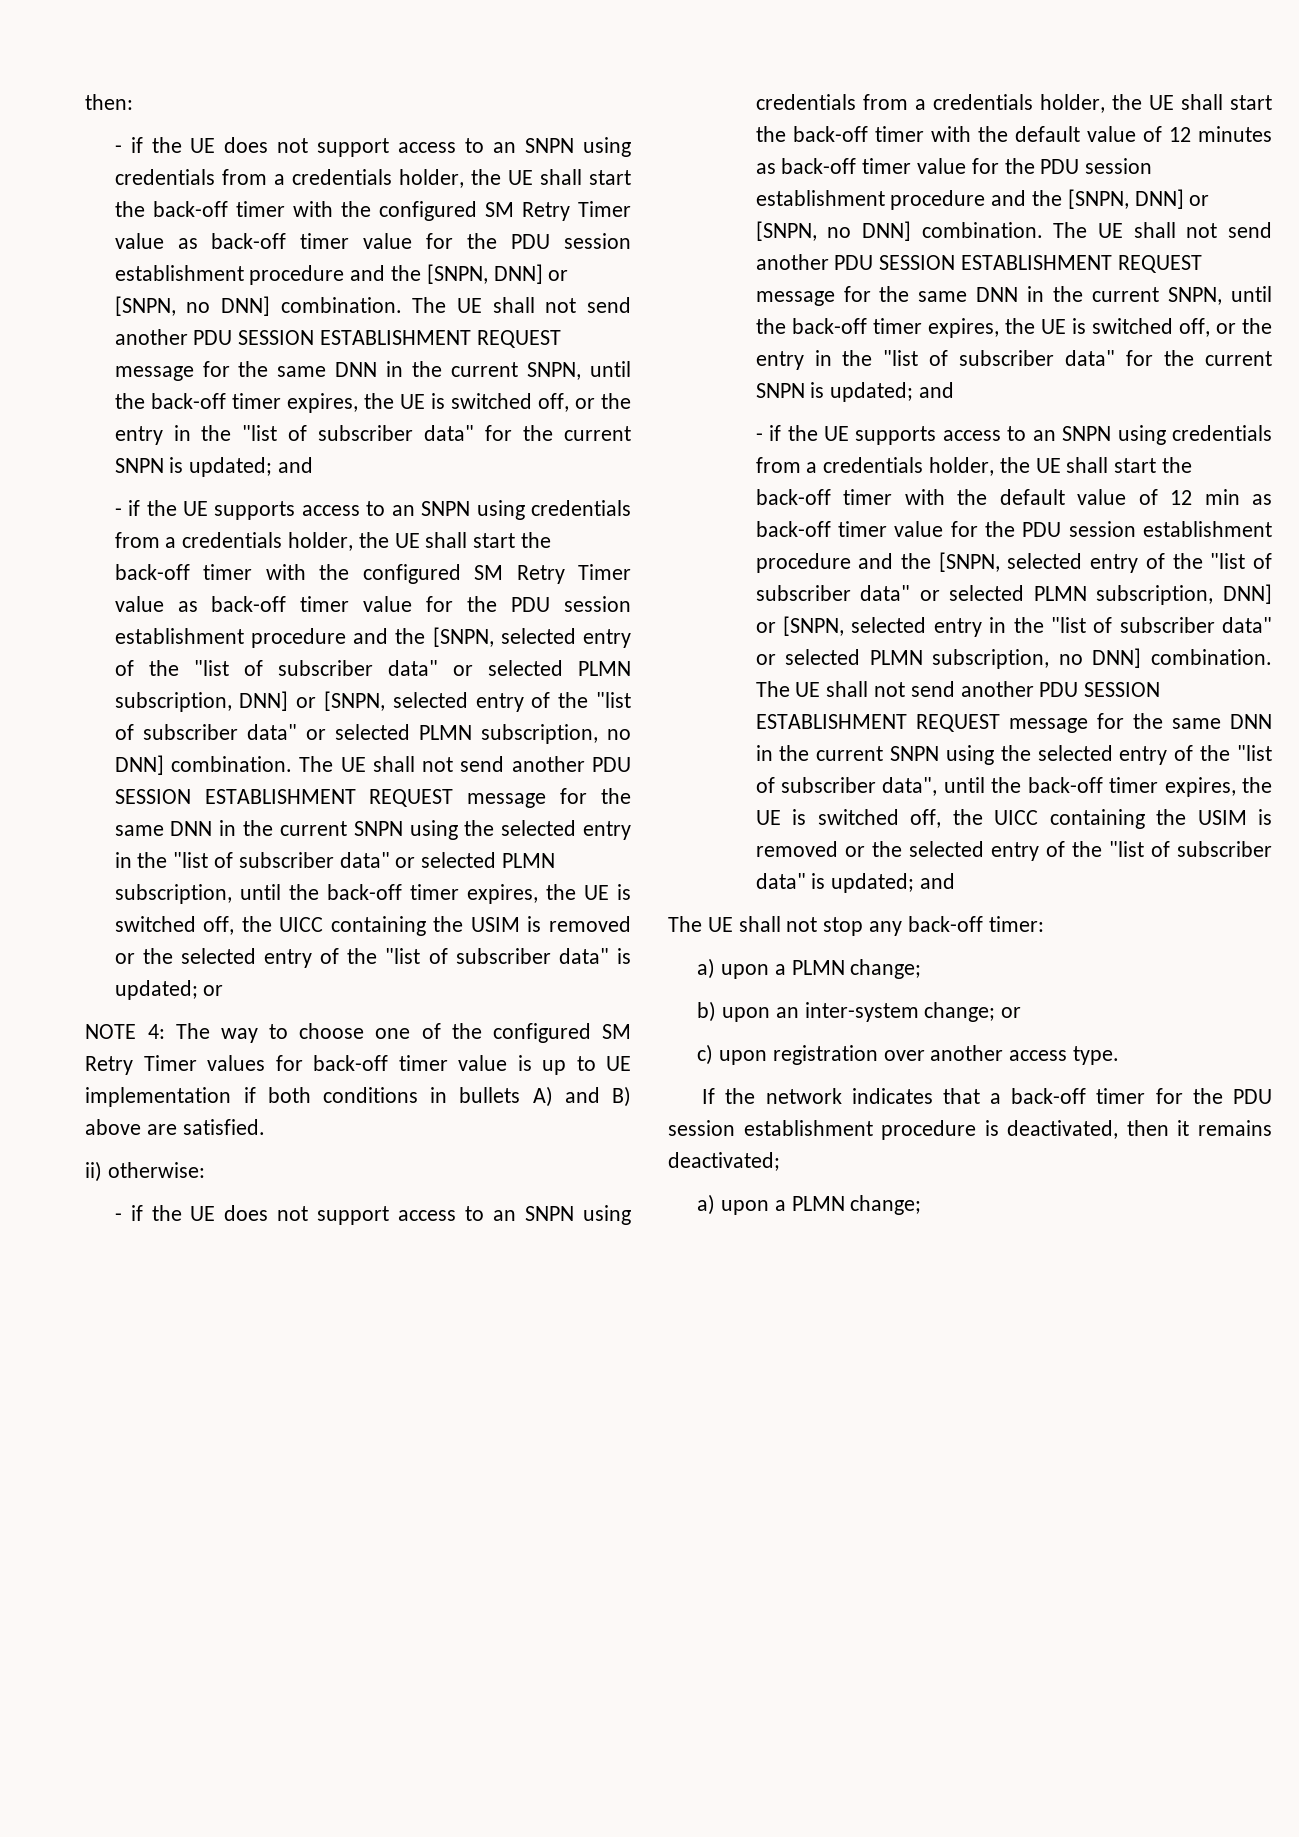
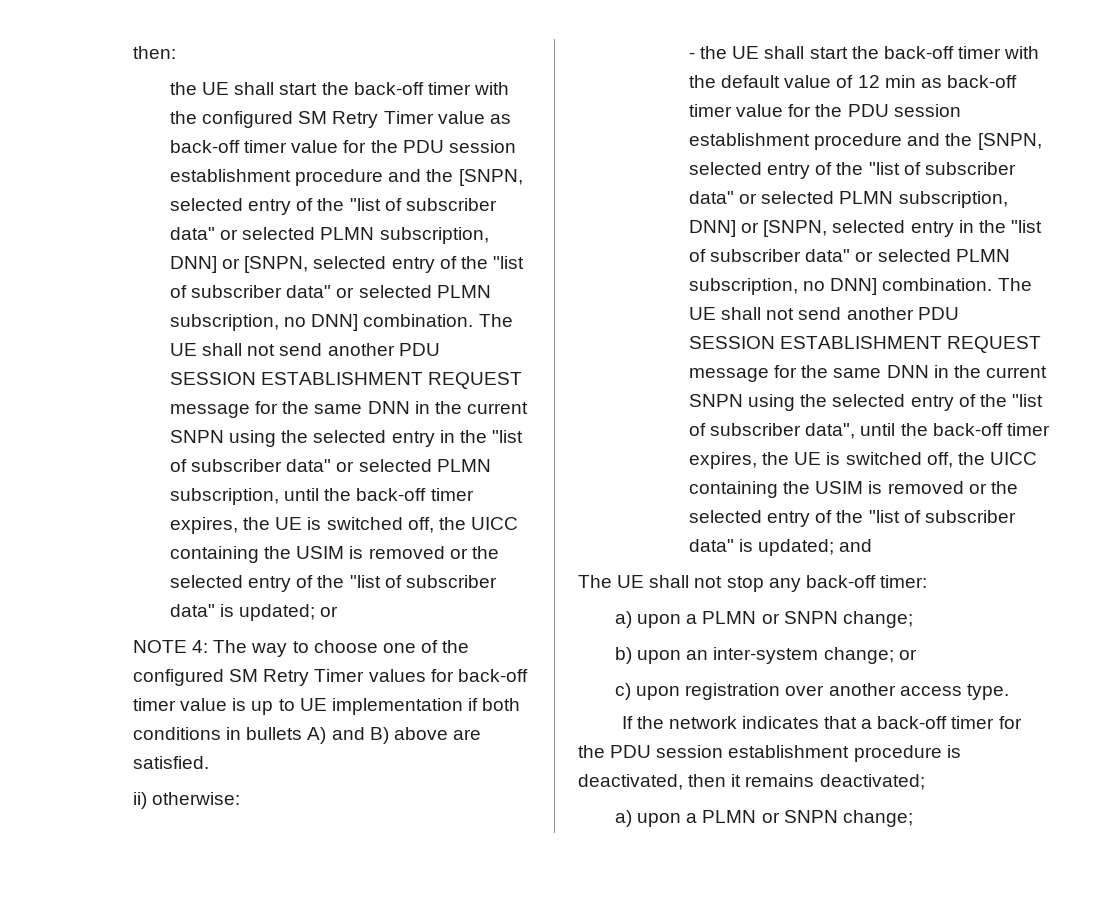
- - if the UE does not support access to an SNPN using credentials from a credentials holder, the UE shall start the back-off timer with the configured SM Retry Timer value as back-off timer value for the PDU session establishment procedure and the [SNPN, DNN] or [SNPN, no DNN] combination. The UE shall not send another PDU SESSION ESTABLISHMENT REQUEST message for the same DNN in the current SNPN, until the back-off timer expires, the UE is switched off, or the entry in the "list of subscriber data" for the current SNPN is updated; and
- - if the UE supports access to an SNPN using credentials from a credentials holder, the UE shall start the back-off timer with the configured SM Retry Timer value as back-off timer value for the PDU session establishment procedure and the [SNPN, selected entry of the "list of subscriber data" or selected PLMN subscription, DNN] or [SNPN, selected entry of the "list of subscriber data" or selected PLMN subscription, no DNN] combination.
+ the UE shall start the back-off timer with the configured SM Retry Timer value as back-off timer value for the PDU session establishment procedure and the [SNPN, selected entry of the "list of subscriber data" or selected PLMN subscription, DNN] or [SNPN, selected entry of the "list of subscriber data" or selected PLMN subscription, no DNN] combination.
- - if the UE does not support access to an SNPN using credentials from a credentials holder, the UE shall start the back-off timer with the default value of 12 minutes as back-off timer value for the PDU session establishment procedure and the [SNPN, DNN] or [SNPN, no DNN] combination. The UE shall not send another PDU SESSION ESTABLISHMENT REQUEST message for the same DNN in the current SNPN, until the back-off timer expires, the UE is switched off, or the entry in the "list of subscriber data" for the current SNPN is updated; and
- - if the UE supports access to an SNPN using credentials from a credentials holder, the UE shall start the back-off timer with the default value of 12 min as back-off timer value for the PDU session establishment procedure and the [SNPN, selected entry of the "list of subscriber data" or selected PLMN subscription, DNN] or [SNPN, selected entry in the "list of subscriber data" or selected PLMN subscription, no DNN] combination.
+ - the UE shall start the back-off timer with the default value of 12 min as back-off timer value for the PDU session establishment procedure and the [SNPN, selected entry of the "list of subscriber data" or selected PLMN subscription, DNN] or [SNPN, selected entry in the "list of subscriber data" or selected PLMN subscription, no DNN] combination.
  The UE shall not stop any back-off timer:
- a) upon a PLMN change;
+ a) upon a PLMN or SNPN change;
  If the network indicates that a back-off timer for the PDU session establishment procedure is deactivated, then it remains deactivated;
- a) upon a PLMN change;
+ a) upon a PLMN or SNPN change;

